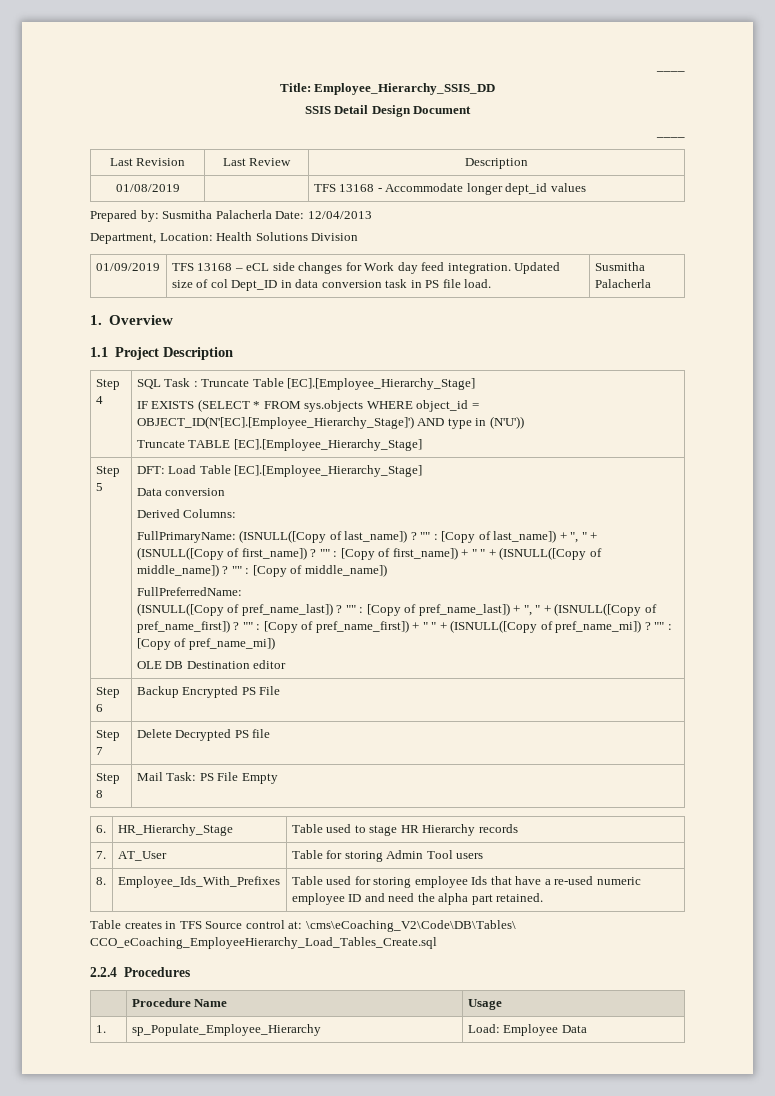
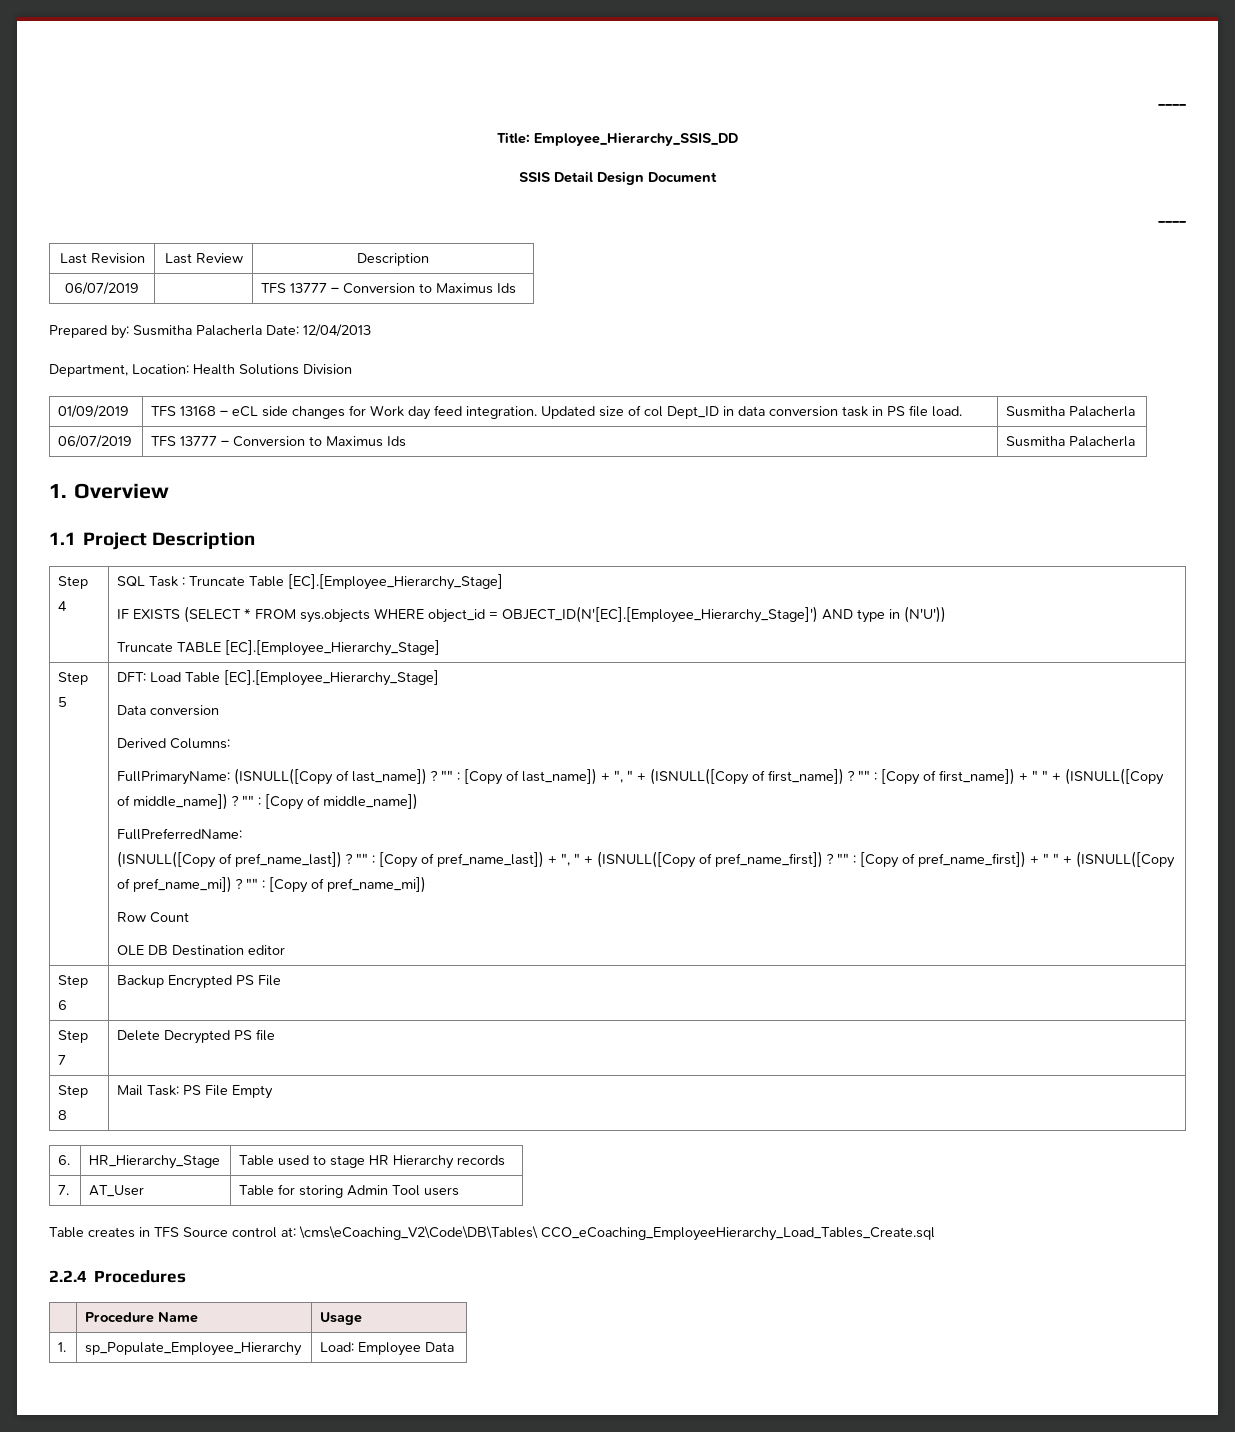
- 01/08/2019 | | TFS 13168 - Accommodate longer dept_id values
+ 06/07/2019 | | TFS 13777 – Conversion to Maximus Ids
+ 06/07/2019 | TFS 13777 – Conversion to Maximus Ids | Susmitha Palacherla
+ Row Count
- 8. | Employee_Ids_With_Prefixes | Table used for storing employee Ids that have a re-used numeric employee ID and need the alpha part retained.

